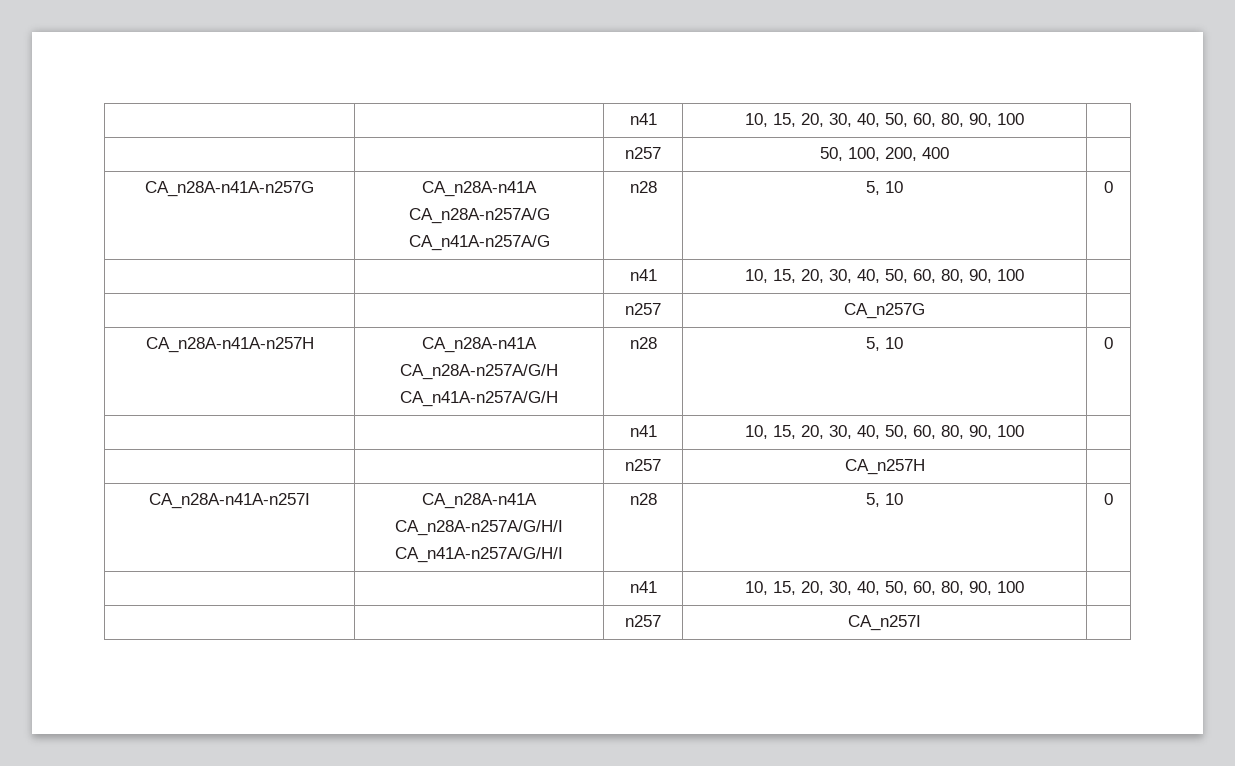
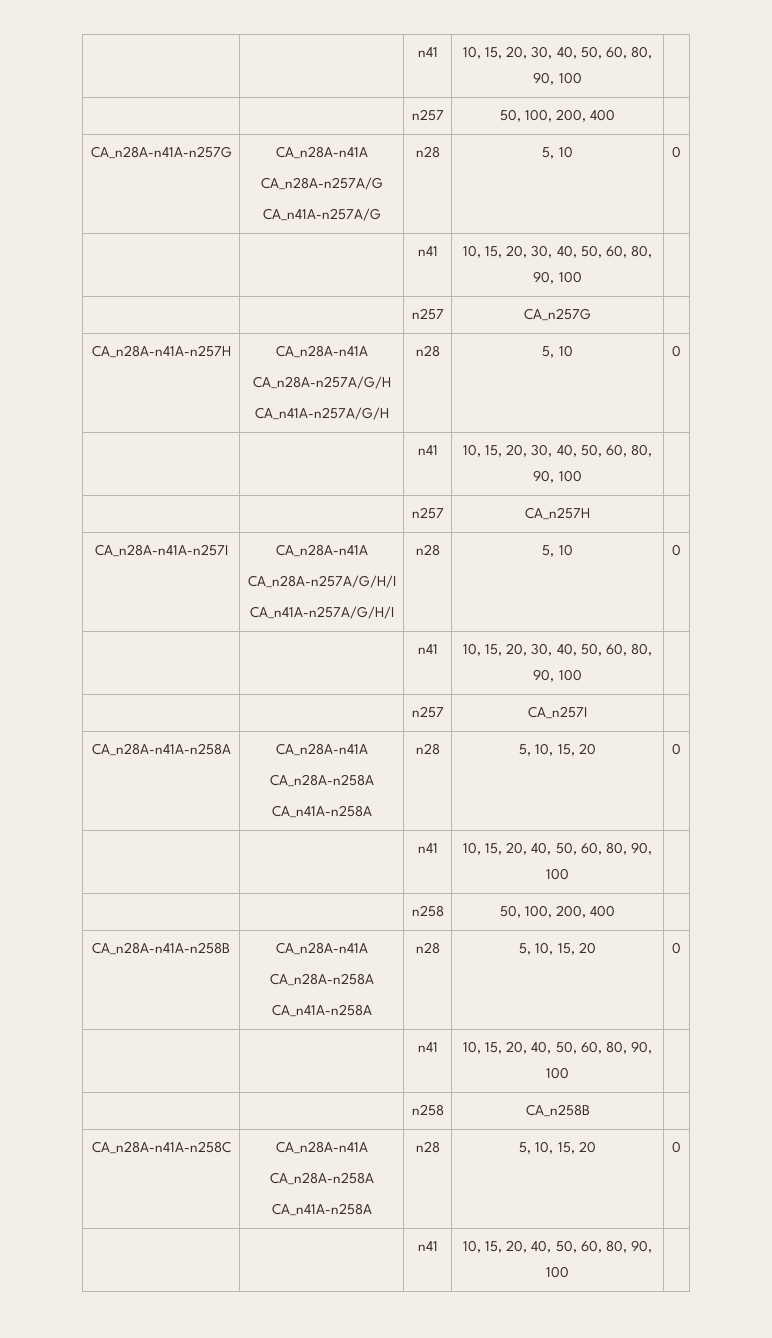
+ CA_n28A-n41A-n258A | CA_n28A-n41A
+ CA_n28A-n258A
+ CA_n41A-n258A | n28 | 5, 10, 15, 20 | 0
+ | | n41 | 10, 15, 20, 40, 50, 60, 80, 90, 100 |
+ | | n258 | 50, 100, 200, 400 |
+ CA_n28A-n41A-n258B | CA_n28A-n41A
+ CA_n28A-n258A
+ CA_n41A-n258A | n28 | 5, 10, 15, 20 | 0
+ | | n41 | 10, 15, 20, 40, 50, 60, 80, 90, 100 |
+ | | n258 | CA_n258B |
+ CA_n28A-n41A-n258C | CA_n28A-n41A
+ CA_n28A-n258A
+ CA_n41A-n258A | n28 | 5, 10, 15, 20 | 0
+ | | n41 | 10, 15, 20, 40, 50, 60, 80, 90, 100 |

